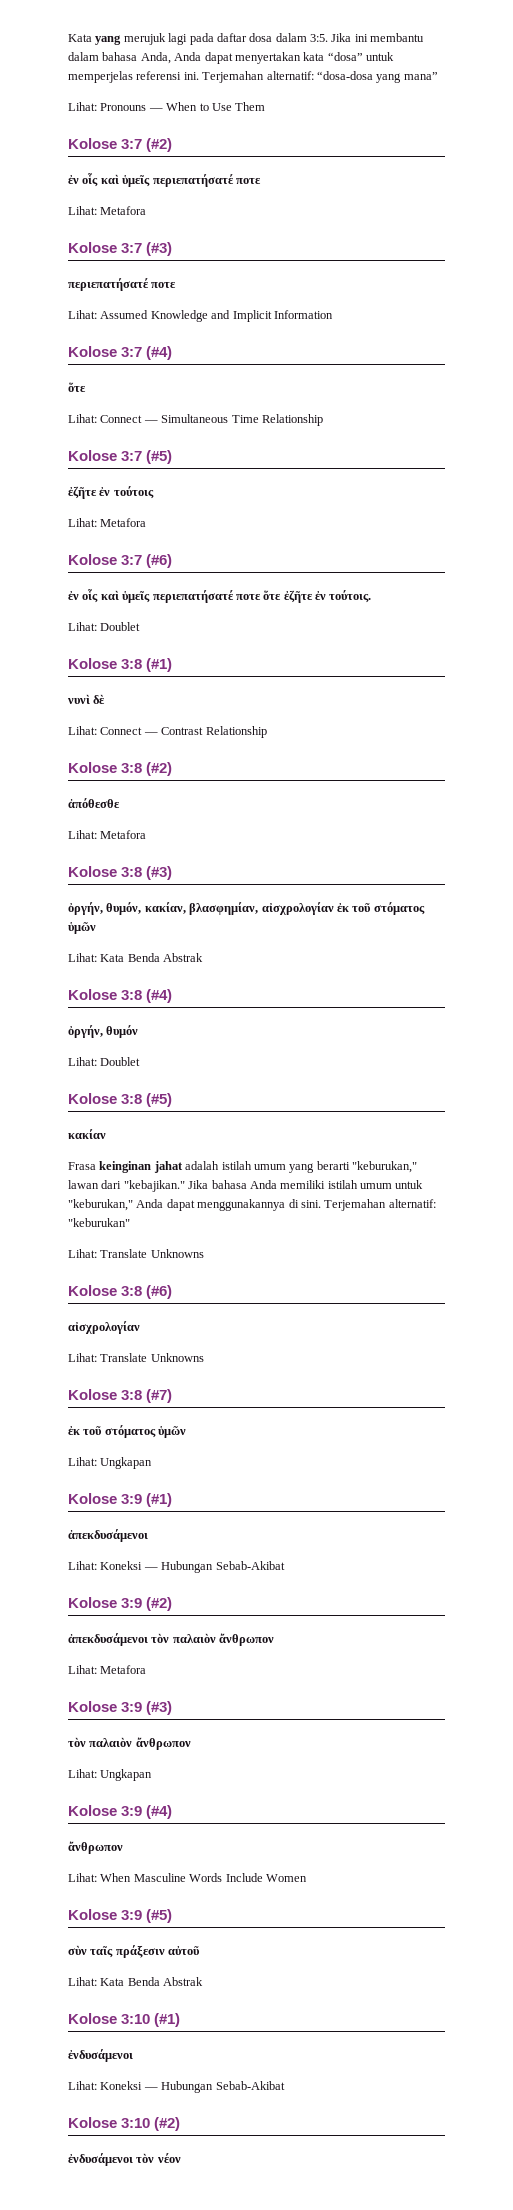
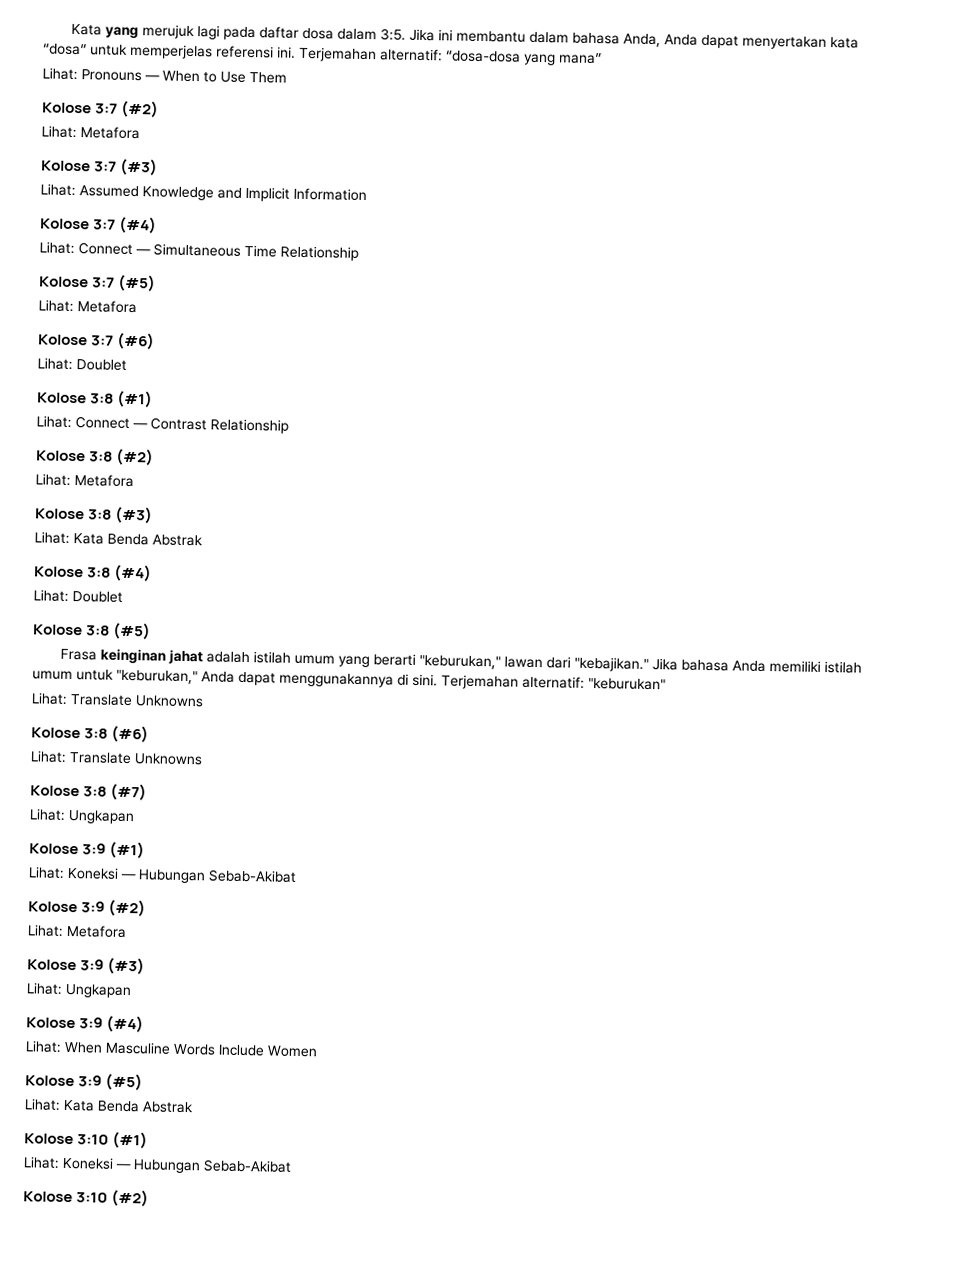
  Kolose 3:7 (#2)
- ἐν οἷς καὶ ὑμεῖς περιεπατήσατέ ποτε
  Kolose 3:7 (#3)
- περιεπατήσατέ ποτε
  Kolose 3:7 (#4)
- ὅτε
- ἐζῆτε ἐν τούτοις
- ἐν οἷς καὶ ὑμεῖς περιεπατήσατέ ποτε ὅτε ἐζῆτε ἐν τούτοις.
- νυνὶ δὲ
- ἀπόθεσθε
- ὀργήν, θυμόν, κακίαν, βλασφημίαν, αἰσχρολογίαν ἐκ τοῦ στόματος ὑμῶν
- ὀργήν, θυμόν
- κακίαν
  Kolose 3:8 (#6)
- αἰσχρολογίαν
  Kolose 3:8 (#7)
- ἐκ τοῦ στόματος ὑμῶν
  Kolose 3:9 (#1)
- ἀπεκδυσάμενοι
- ἀπεκδυσάμενοι τὸν παλαιὸν ἄνθρωπον
  Kolose 3:9 (#3)
- τὸν παλαιὸν ἄνθρωπον
  Kolose 3:9 (#4)
- ἄνθρωπον
- σὺν ταῖς πράξεσιν αὐτοῦ
  Kolose 3:10 (#1)
- ἐνδυσάμενοι
- ἐνδυσάμενοι τὸν νέον

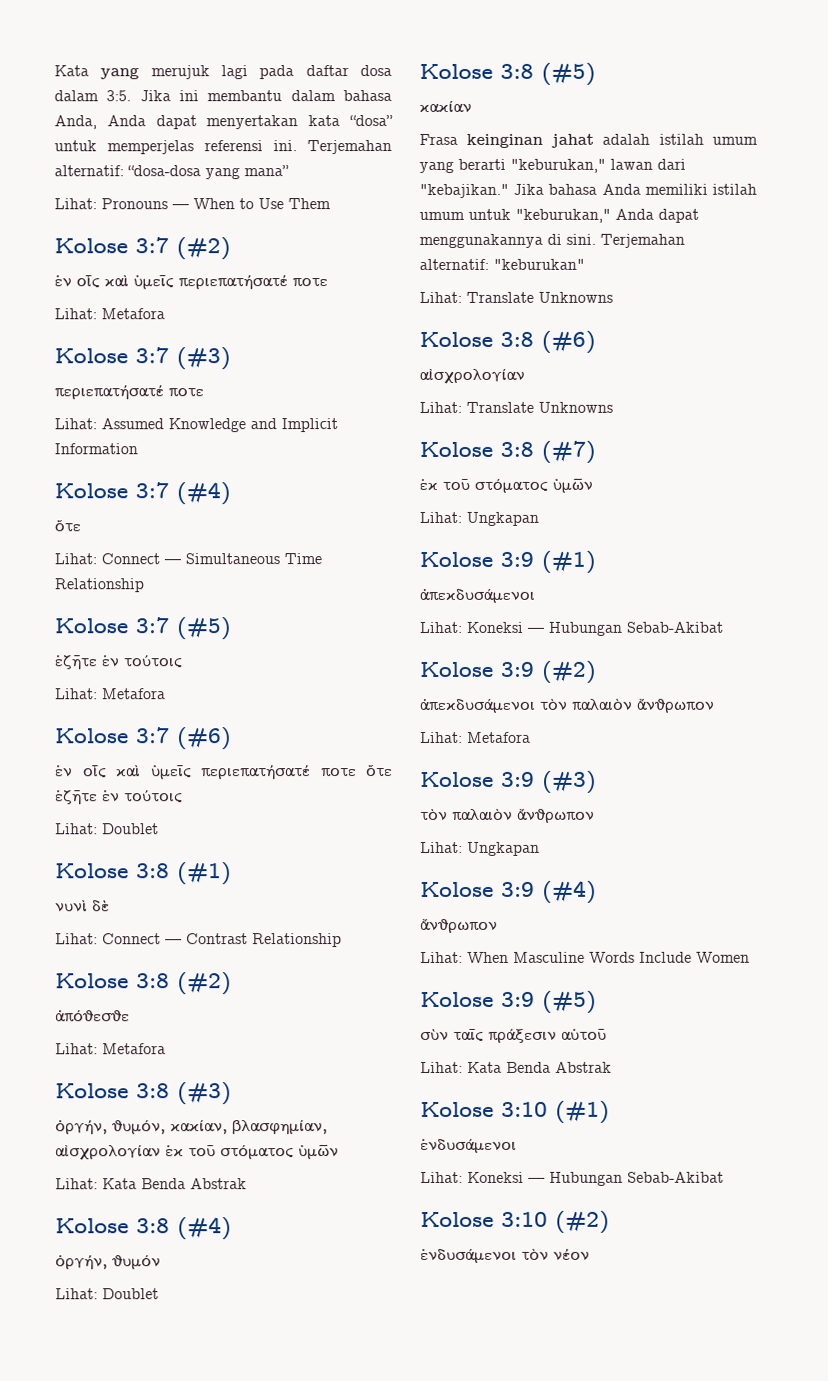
  Kolose 3:7 (#2)
+ ἐν οἷς καὶ ὑμεῖς περιεπατήσατέ ποτε
  Kolose 3:7 (#3)
+ περιεπατήσατέ ποτε
  Kolose 3:7 (#4)
+ ὅτε
  Kolose 3:7 (#5)
+ ἐζῆτε ἐν τούτοις
+ ἐν οἷς καὶ ὑμεῖς περιεπατήσατέ ποτε ὅτε ἐζῆτε ἐν τούτοις
+ νυνὶ δὲ
+ ἀπόθεσθε
+ ὀργήν, θυμόν, κακίαν, βλασφημίαν, αἰσχρολογίαν ἐκ τοῦ στόματος ὑμῶν
+ ὀργήν, θυμόν
+ κακίαν
  Kolose 3:8 (#6)
+ αἰσχρολογίαν
  Kolose 3:8 (#7)
+ ἐκ τοῦ στόματος ὑμῶν
  Kolose 3:9 (#1)
+ ἀπεκδυσάμενοι
+ ἀπεκδυσάμενοι τὸν παλαιὸν ἄνθρωπον
  Kolose 3:9 (#3)
+ τὸν παλαιὸν ἄνθρωπον
  Kolose 3:9 (#4)
+ ἄνθρωπον
+ σὺν ταῖς πράξεσιν αὐτοῦ
  Kolose 3:10 (#1)
+ ἐνδυσάμενοι
+ ἐνδυσάμενοι τὸν νέον

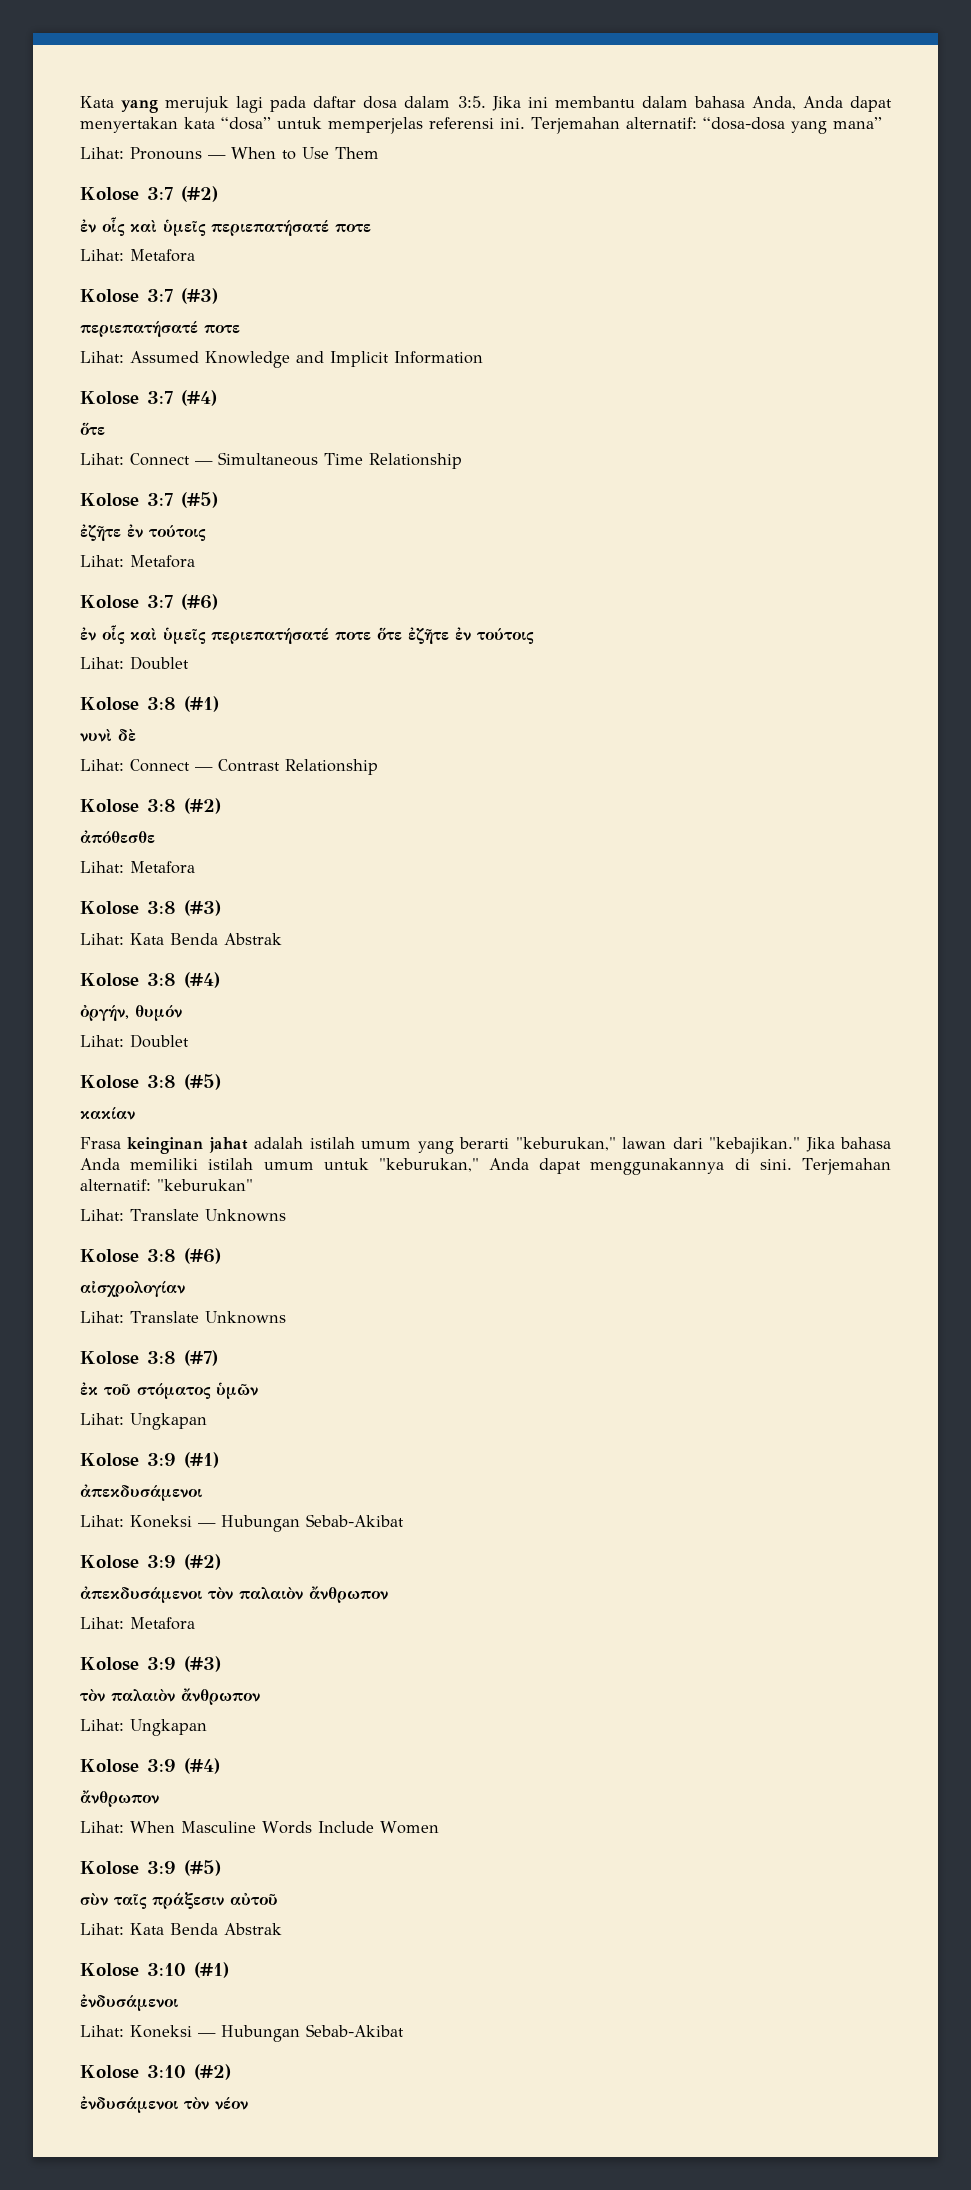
- ὀργήν, θυμόν, κακίαν, βλασφημίαν, αἰσχρολογίαν ἐκ τοῦ στόματος ὑμῶν

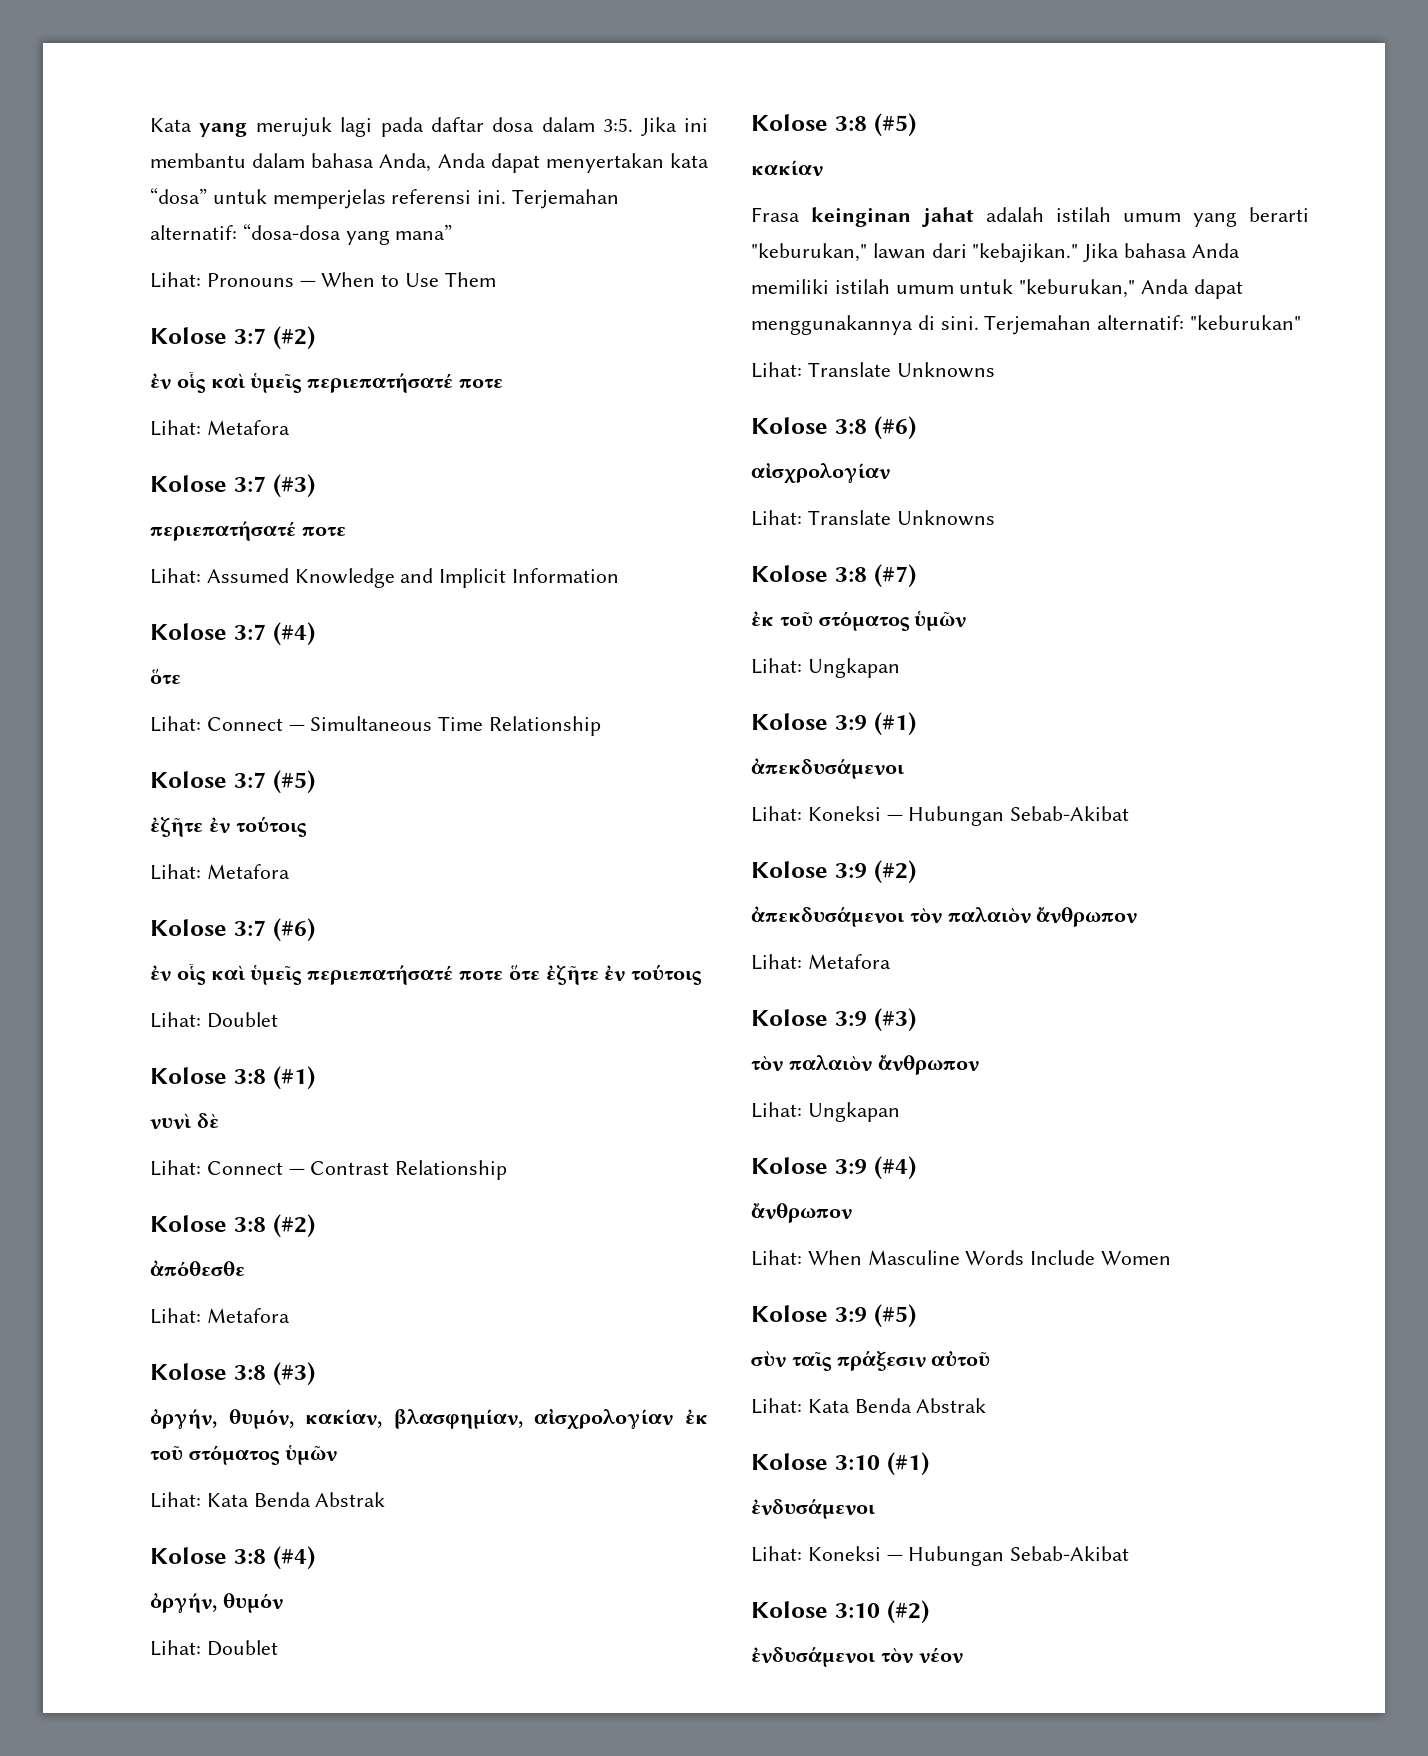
+ ὀργήν, θυμόν, κακίαν, βλασφημίαν, αἰσχρολογίαν ἐκ τοῦ στόματος ὑμῶν

